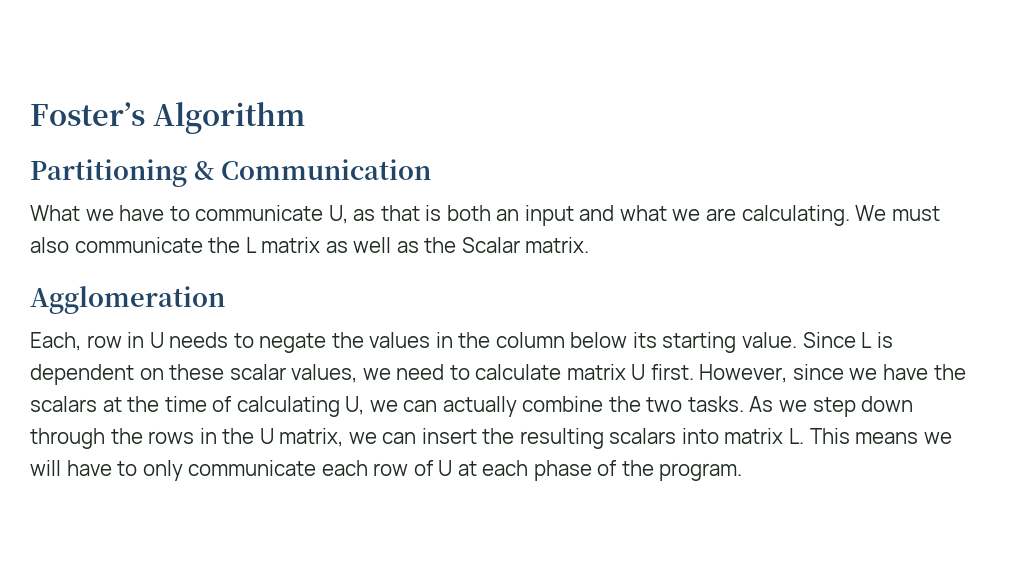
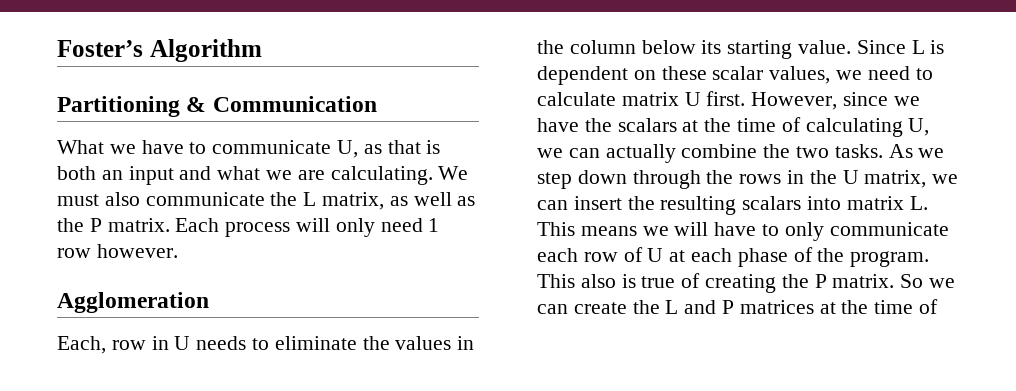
- We must also communicate the L matrix as well as the Scalar matrix.
+ We must also communicate the L matrix, as well as the P matrix. Each process will only need 1 row however.
- Each, row in U needs to negate the values in the column below its starting value.
+ Each, row in U needs to eliminate the values in the column below its starting value.
+ This also is true of creating the P matrix. So we can create the L and P matrices at the time of

